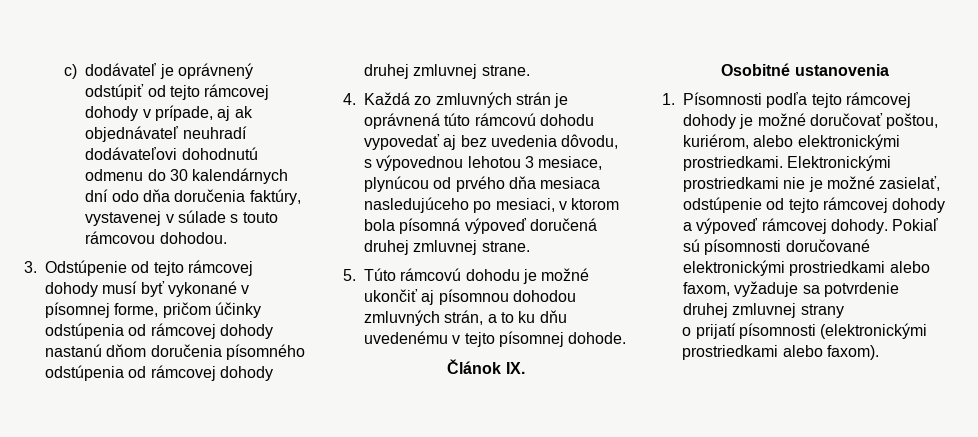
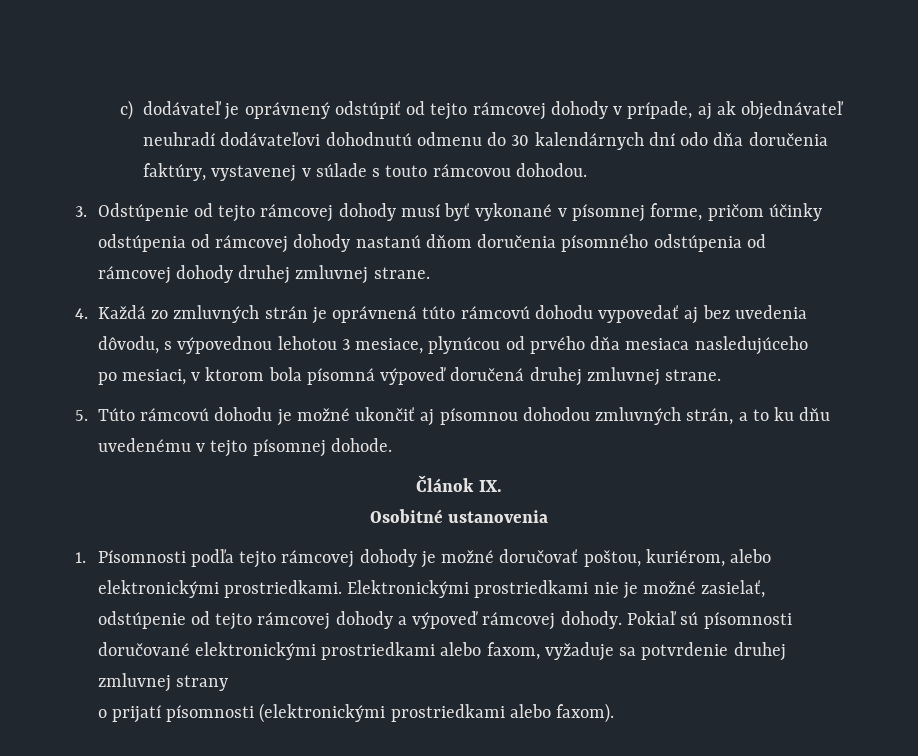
- 4. Každá zo zmluvných strán je oprávnená túto rámcovú dohodu vypovedať aj bez uvedenia dôvodu, s výpovednou lehotou 3 mesiace, plynúcou od prvého dňa mesiaca nasledujúceho po mesiaci, v ktorom bola písomná výpoveď doručená druhej zmluvnej strane.
+ 4. Každá zo zmluvných strán je oprávnená túto rámcovú dohodu vypovedať aj bez uvedenia dôvodu, s výpovednou lehotou 3 mesiace, plynúcou od prvého dňa mesiaca nasledujúceho
+ po mesiaci, v ktorom bola písomná výpoveď doručená druhej zmluvnej strane.

